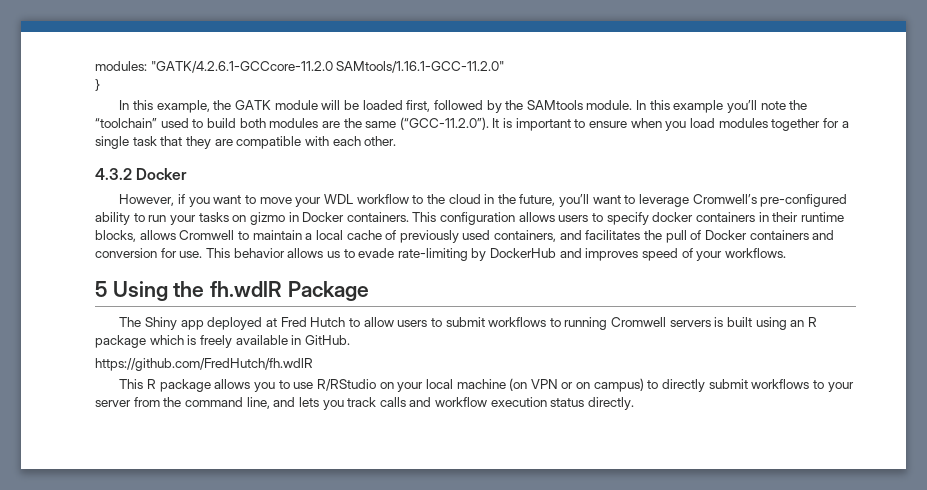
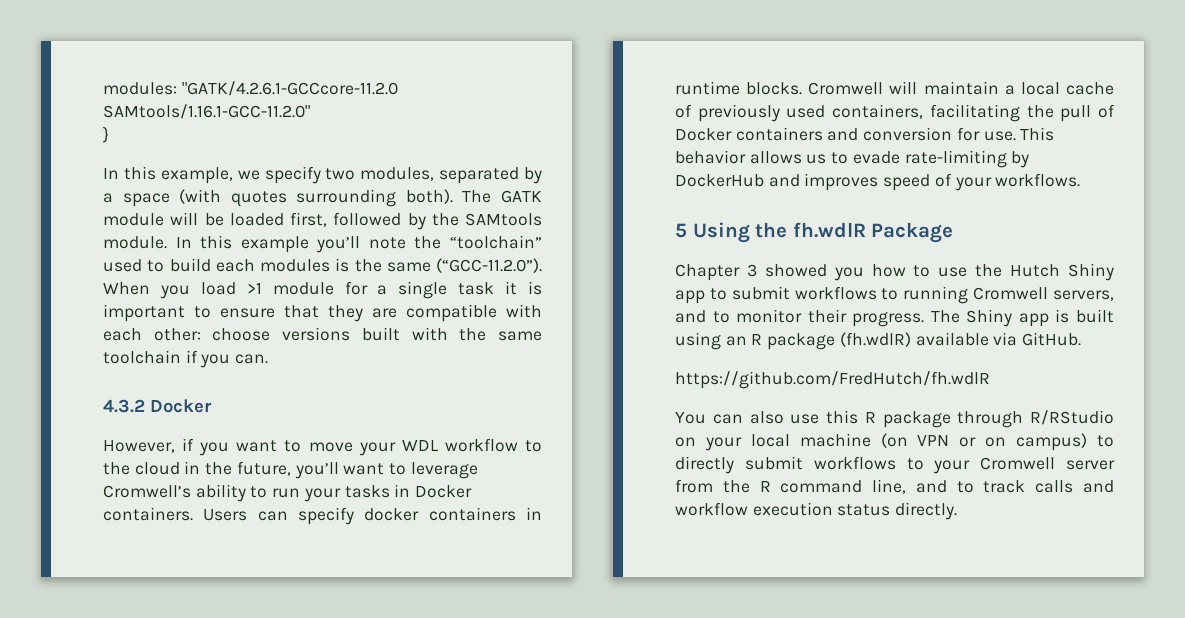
- In this example, the GATK module will be loaded first, followed by the SAMtools module.
+ In this example, we specify two modules, separated by a space (with quotes surrounding both). The GATK module will be loaded first, followed by the SAMtools module.
- In this example you’ll note the “toolchain” used to build both modules are the same (“GCC-11.2.0”). It is important to ensure when you load modules together for a single task that they are compatible with each other.
+ In this example you’ll note the “toolchain” used to build each modules is the same (“GCC-11.2.0”). When you load >1 module for a single task it is important to ensure that they are compatible with each other: choose versions built with the same toolchain if you can.
- However, if you want to move your WDL workflow to the cloud in the future, you’ll want to leverage Cromwell’s pre-configured ability to run your tasks on gizmo in Docker containers.
+ However, if you want to move your WDL workflow to the cloud in the future, you’ll want to leverage Cromwell’s ability to run your tasks in Docker containers.
- This configuration allows users to specify docker containers in their runtime blocks, allows Cromwell to maintain a local cache of previously used containers, and facilitates the pull of Docker containers and conversion for use.
+ Users can specify docker containers in runtime blocks. Cromwell will maintain a local cache of previously used containers, facilitating the pull of Docker containers and conversion for use.
- The Shiny app deployed at Fred Hutch to allow users to submit workflows to running Cromwell servers is built using an R package which is freely available in GitHub.
+ Chapter 3 showed you how to use the Hutch Shiny app to submit workflows to running Cromwell servers, and to monitor their progress. The Shiny app is built using an R package (fh.wdlR) available via GitHub.
  https://github.com/FredHutch/fh.wdlR
- This R package allows you to use R/RStudio on your local machine (on VPN or on campus) to directly submit workflows to your server from the command line, and lets you track calls and workflow execution status directly.
+ You can also use this R package through R/RStudio on your local machine (on VPN or on campus) to directly submit workflows to your Cromwell server from the R command line, and to track calls and workflow execution status directly.

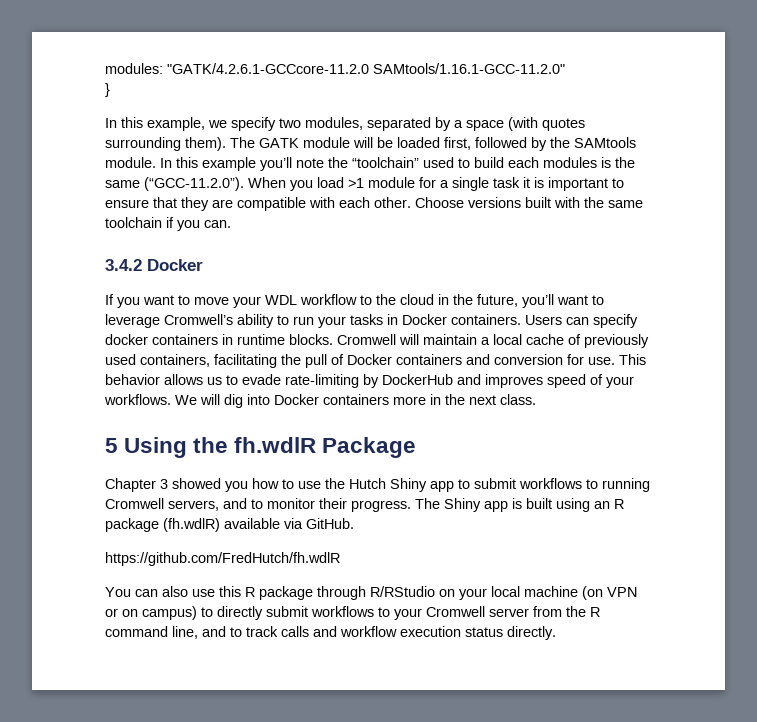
- In this example, we specify two modules, separated by a space (with quotes surrounding both).
+ In this example, we specify two modules, separated by a space (with quotes surrounding them).
- In this example you’ll note the “toolchain” used to build each modules is the same (“GCC-11.2.0”). When you load >1 module for a single task it is important to ensure that they are compatible with each other: choose versions built with the same toolchain if you can.
+ In this example you’ll note the “toolchain” used to build each modules is the same (“GCC-11.2.0”). When you load >1 module for a single task it is important to ensure that they are compatible with each other. Choose versions built with the same toolchain if you can.
- 4.3.2 Docker
+ 3.4.2 Docker
- However, if you want to move your WDL workflow to the cloud in the future, you’ll want to leverage Cromwell’s ability to run your tasks in Docker containers.
+ If you want to move your WDL workflow to the cloud in the future, you’ll want to leverage Cromwell’s ability to run your tasks in Docker containers.
+ We will dig into Docker containers more in the next class.

